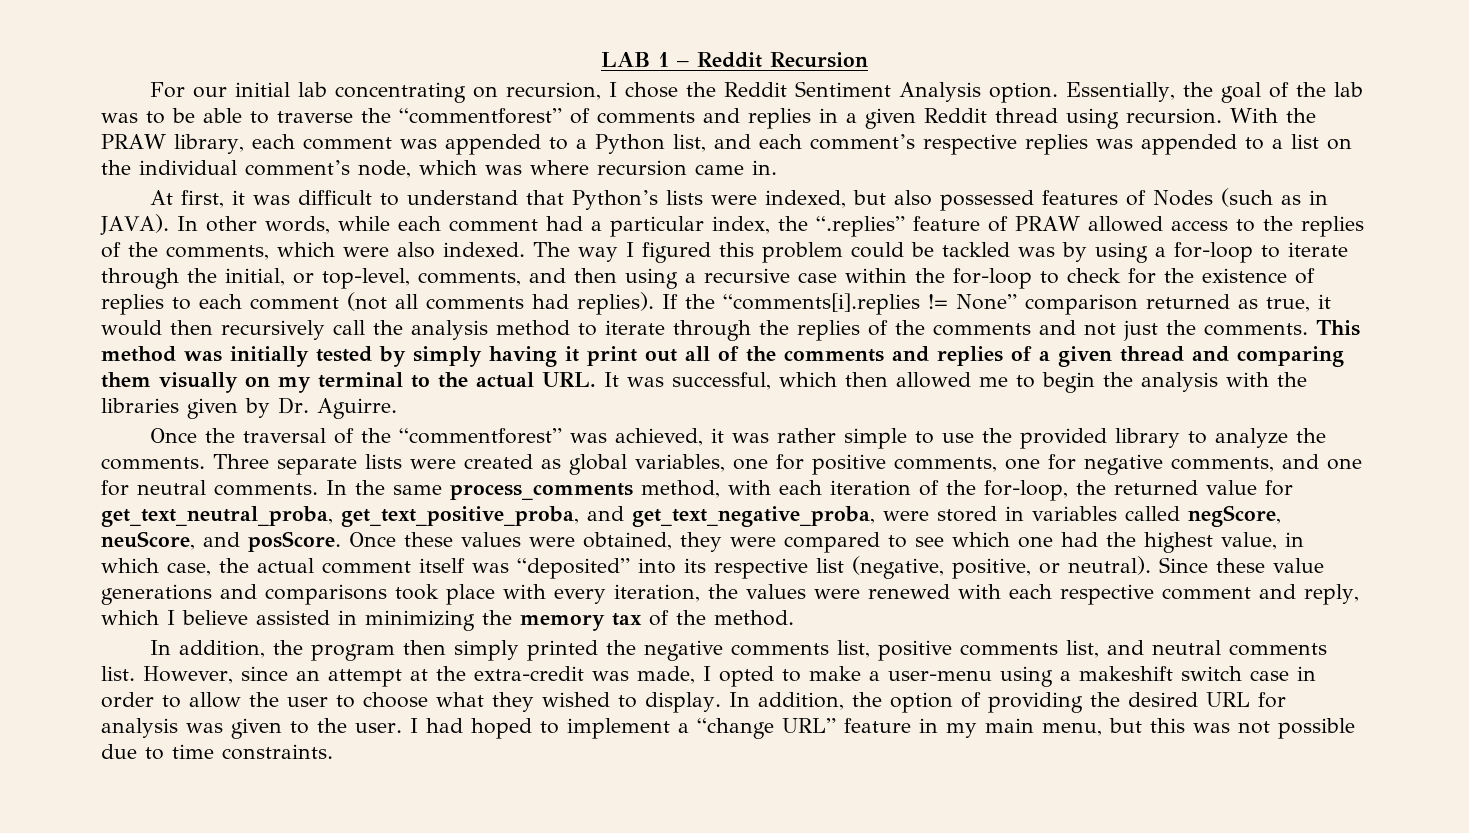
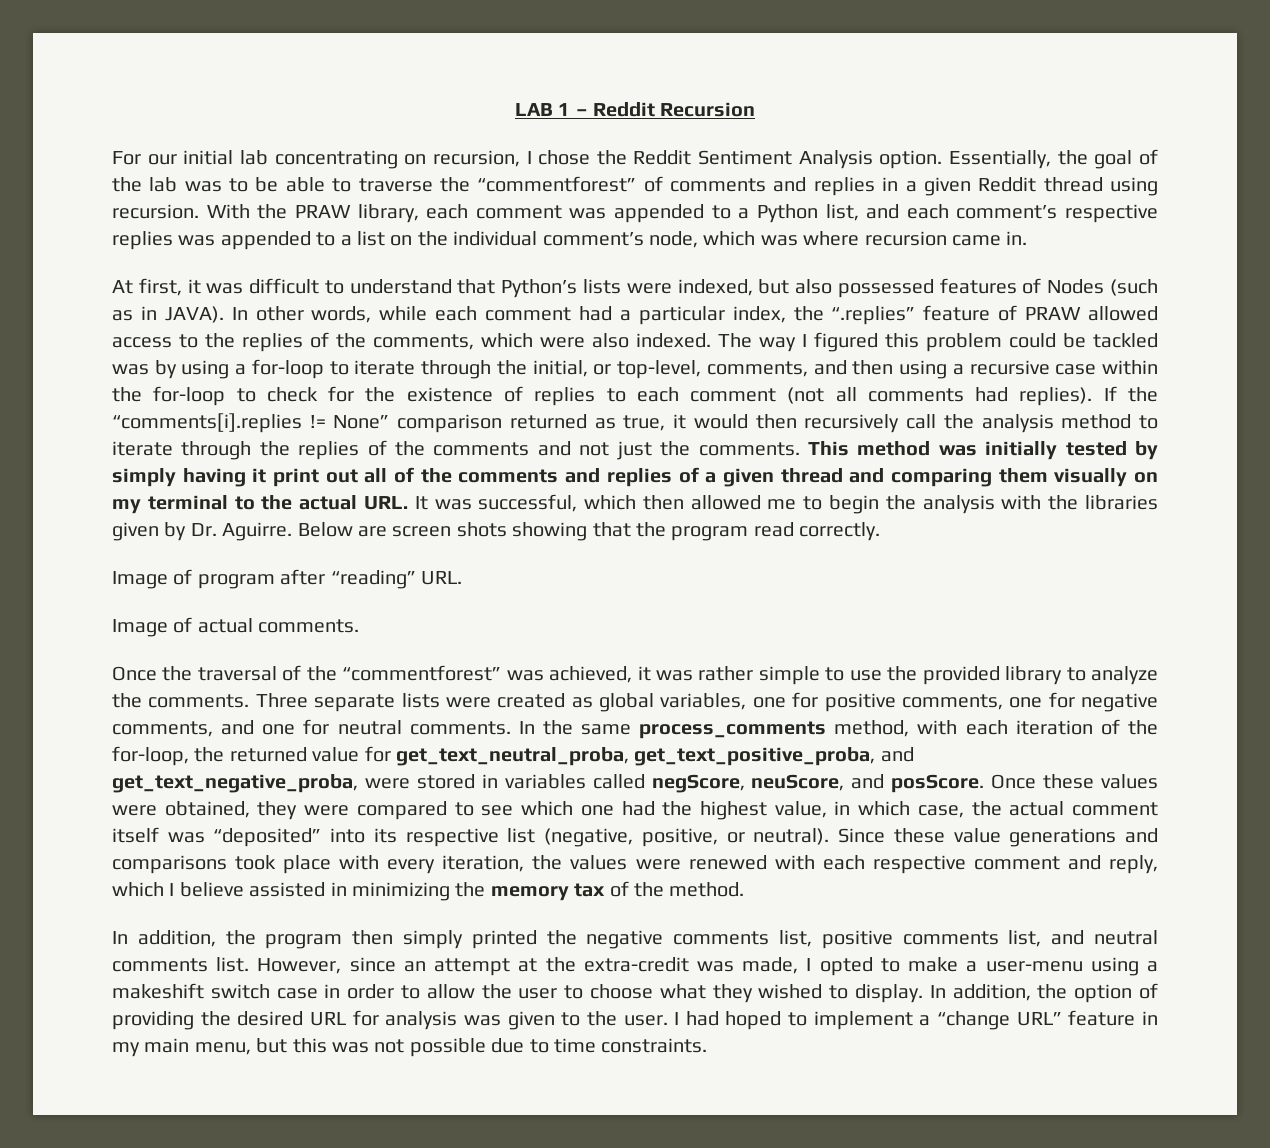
+ Below are screen shots showing that the program read correctly.
+ Image of program after “reading” URL.
+ Image of actual comments.

